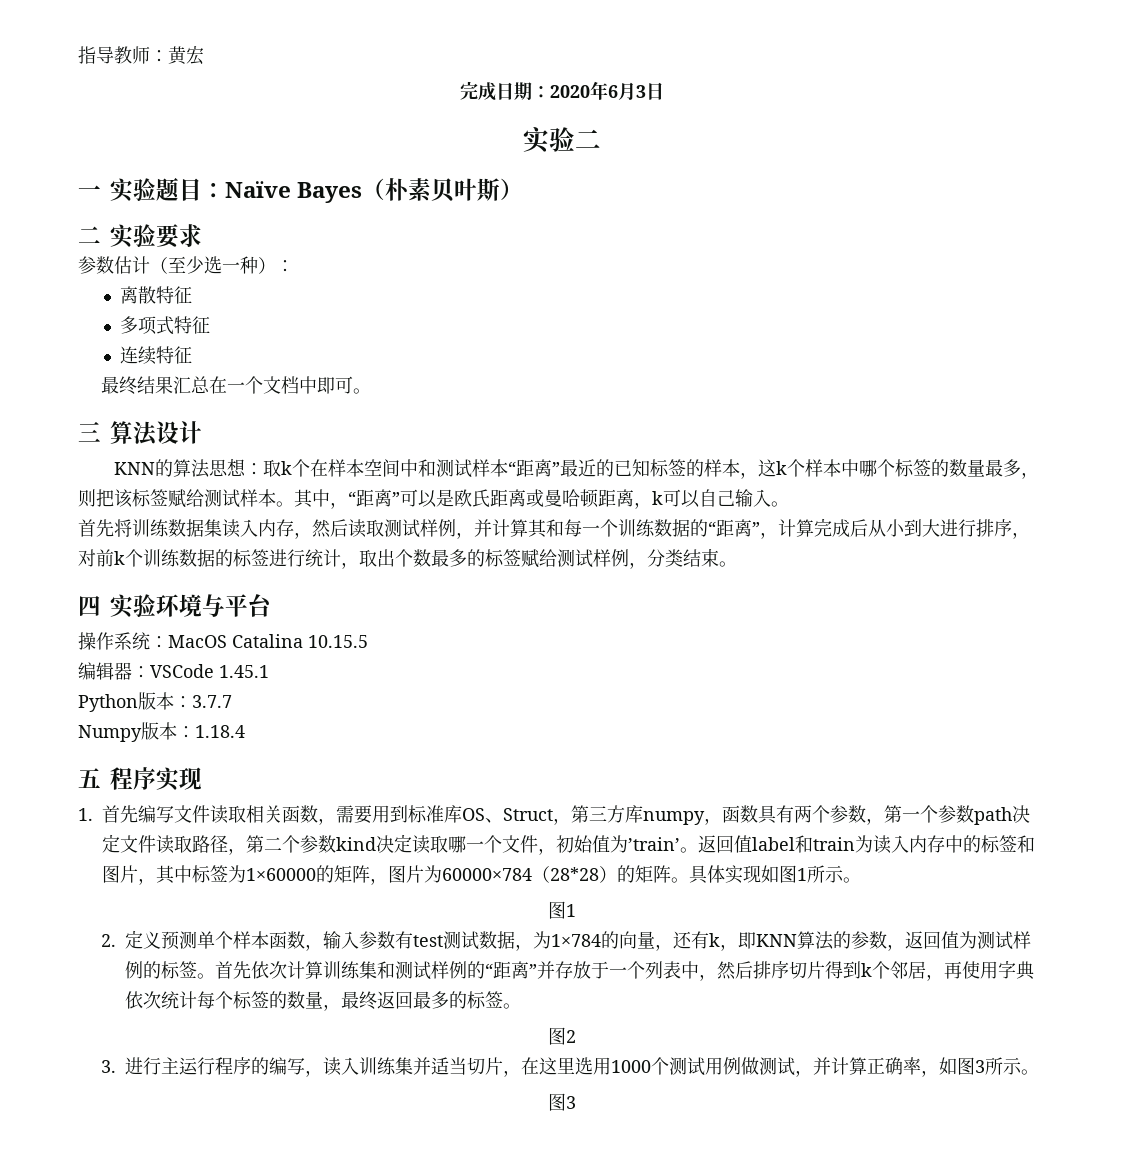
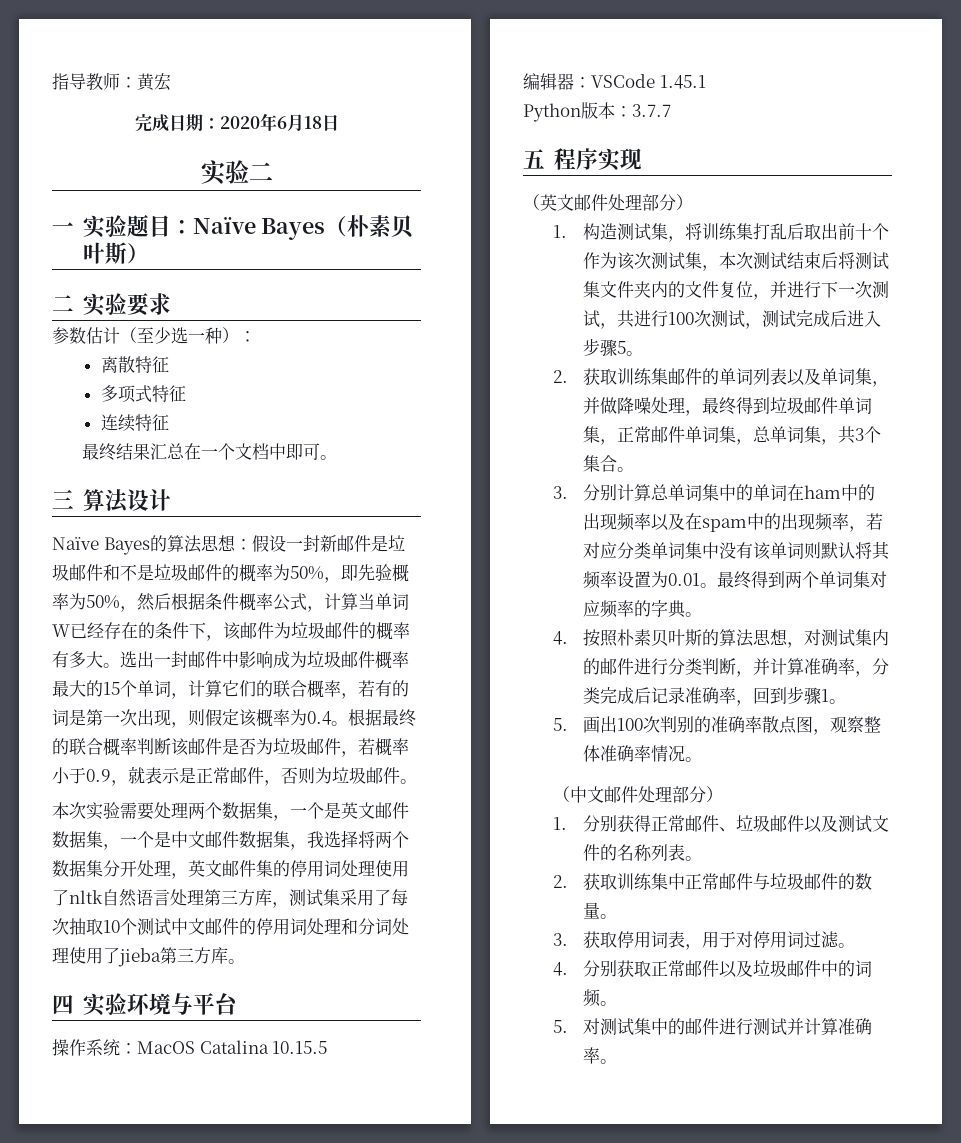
- 完成日期：2020年6月3日
+ 完成日期：2020年6月18日
- KNN的算法思想：取k个在样本空间中和测试样本“距离”最近的已知标签的样本，这k个样本中哪个标签的数量最多，则把该标签赋给测试样本。其中，“距离”可以是欧氏距离或曼哈顿距离，k可以自己输入。
- 首先将训练数据集读入内存，然后读取测试样例，并计算其和每一个训练数据的“距离”，计算完成后从小到大进行排序，对前k个训练数据的标签进行统计，取出个数最多的标签赋给测试样例，分类结束。
+ Naïve Bayes的算法思想：假设一封新邮件是垃圾邮件和不是垃圾邮件的概率为50%，即先验概率为50%，然后根据条件概率公式，计算当单词W已经存在的条件下，该邮件为垃圾邮件的概率有多大。选出一封邮件中影响成为垃圾邮件概率最大的15个单词，计算它们的联合概率，若有的词是第一次出现，则假定该概率为0.4。根据最终的联合概率判断该邮件是否为垃圾邮件，若概率小于0.9，就表示是正常邮件，否则为垃圾邮件。
+ 本次实验需要处理两个数据集，一个是英文邮件数据集，一个是中文邮件数据集，我选择将两个数据集分开处理，英文邮件集的停用词处理使用了nltk自然语言处理第三方库，测试集采用了每次抽取10个测试中文邮件的停用词处理和分词处理使用了jieba第三方库。
- Numpy版本：1.18.4
- 1.首先编写文件读取相关函数，需要用到标准库OS、Struct，第三方库numpy，函数具有两个参数，第一个参数path决定文件读取路径，第二个参数kind决定读取哪一个文件，初始值为’train’。返回值label和train为读入内存中的标签和图片，其中标签为1×60000的矩阵，图片为60000×784（28*28）的矩阵。具体实现如图1所示。
- 图1
- 2.定义预测单个样本函数，输入参数有test测试数据，为1×784的向量，还有k，即KNN算法的参数，返回值为测试样例的标签。首先依次计算训练集和测试样例的“距离”并存放于一个列表中，然后排序切片得到k个邻居，再使用字典依次统计每个标签的数量，最终返回最多的标签。
- 图2
- 3.进行主运行程序的编写，读入训练集并适当切片，在这里选用1000个测试用例做测试，并计算正确率，如图3所示。
- 图3
+ （英文邮件处理部分）
+ 1.构造测试集，将训练集打乱后取出前十个作为该次测试集，本次测试结束后将测试集文件夹内的文件复位，并进行下一次测试，共进行100次测试，测试完成后进入步骤5。
+ 2.获取训练集邮件的单词列表以及单词集，并做降噪处理，最终得到垃圾邮件单词集，正常邮件单词集，总单词集，共3个集合。
+ 3.分别计算总单词集中的单词在ham中的出现频率以及在spam中的出现频率，若对应分类单词集中没有该单词则默认将其频率设置为0.01。最终得到两个单词集对应频率的字典。
+ 4.按照朴素贝叶斯的算法思想，对测试集内的邮件进行分类判断，并计算准确率，分类完成后记录准确率，回到步骤1。
+ 5.画出100次判别的准确率散点图，观察整体准确率情况。
+ （中文邮件处理部分）
+ 1.分别获得正常邮件、垃圾邮件以及测试文件的名称列表。
+ 2.获取训练集中正常邮件与垃圾邮件的数量。
+ 3.获取停用词表，用于对停用词过滤。
+ 4.分别获取正常邮件以及垃圾邮件中的词频。
+ 5.对测试集中的邮件进行测试并计算准确率。

